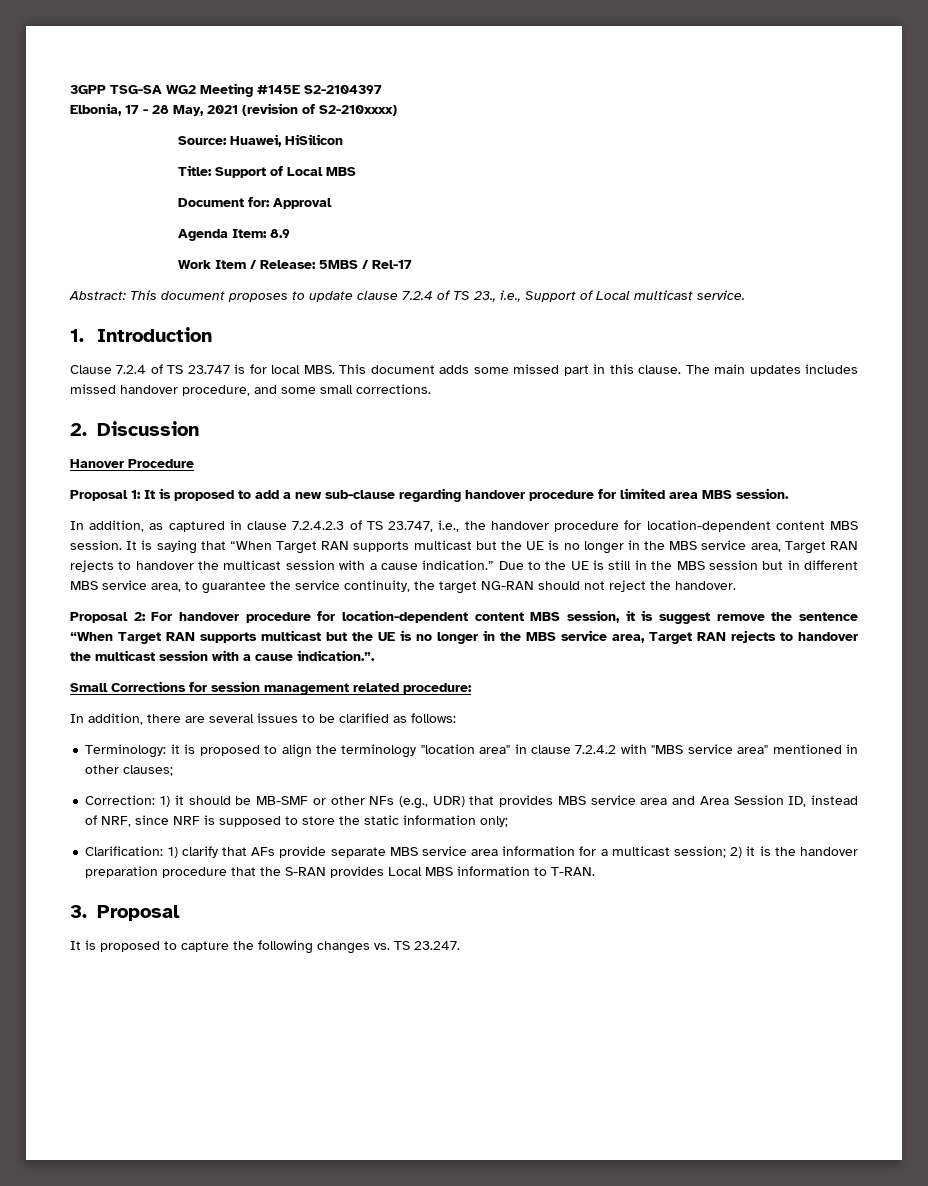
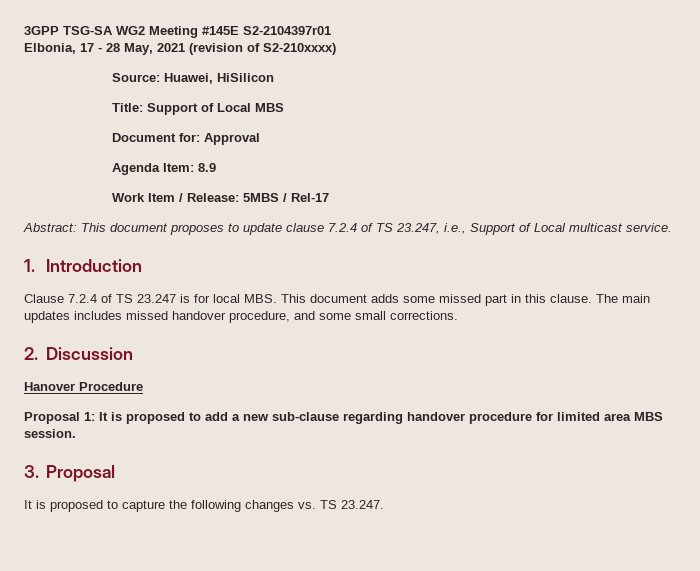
- 3GPP TSG-SA WG2 Meeting #145E S2-2104397
+ 3GPP TSG-SA WG2 Meeting #145E S2-2104397r01
- Abstract: This document proposes to update clause 7.2.4 of TS 23., i.e., Support of Local multicast service.
+ Abstract: This document proposes to update clause 7.2.4 of TS 23.247, i.e., Support of Local multicast service.
- Clause 7.2.4 of TS 23.747 is for local MBS. This document adds some missed part in this clause.
+ Clause 7.2.4 of TS 23.247 is for local MBS. This document adds some missed part in this clause.
- In addition, as captured in clause 7.2.4.2.3 of TS 23.747, i.e., the handover procedure for location-dependent content MBS session. It is saying that “When Target RAN supports multicast but the UE is no longer in the MBS service area, Target RAN rejects to handover the multicast session with a cause indication.” Due to the UE is still in the MBS session but in different MBS service area, to guarantee the service continuity, the target NG-RAN should not reject the handover.
- Proposal 2: For handover procedure for location-dependent content MBS session, it is suggest remove the sentence “When Target RAN supports multicast but the UE is no longer in the MBS service area, Target RAN rejects to handover the multicast session with a cause indication.”.
- Small Corrections for session management related procedure:
- In addition, there are several issues to be clarified as follows:
- Terminology: it is proposed to align the terminology "location area" in clause 7.2.4.2 with "MBS service area" mentioned in other clauses;
- Correction: 1) it should be MB-SMF or other NFs (e.g., UDR) that provides MBS service area and Area Session ID, instead of NRF, since NRF is supposed to store the static information only;
- Clarification: 1) clarify that AFs provide separate MBS service area information for a multicast session; 2) it is the handover preparation procedure that the S-RAN provides Local MBS information to T-RAN.

